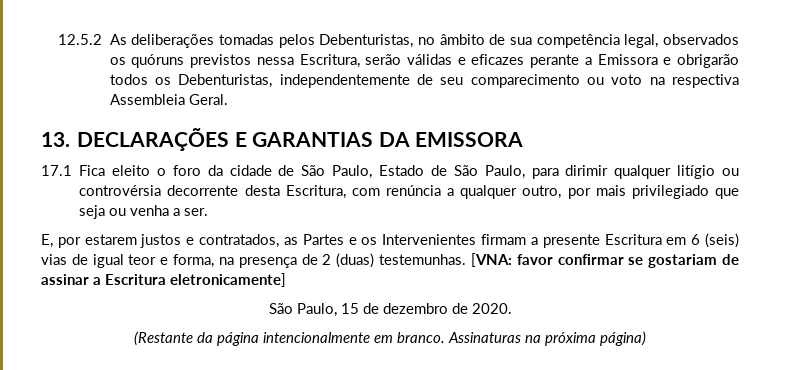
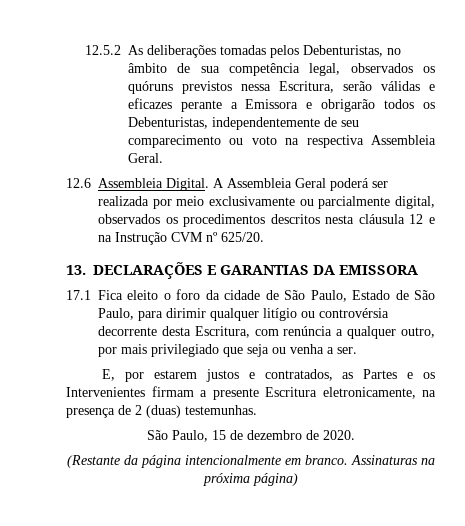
+ 12.6 Assembleia Digital. A Assembleia Geral poderá ser realizada por meio exclusivamente ou parcialmente digital, observados os procedimentos descritos nesta cláusula 12 e na Instrução CVM nº 625/20.
- E, por estarem justos e contratados, as Partes e os Intervenientes firmam a presente Escritura em 6 (seis) vias de igual teor e forma, na presença de 2 (duas) testemunhas. [VNA: favor confirmar se gostariam de assinar a Escritura eletronicamente]
+ E, por estarem justos e contratados, as Partes e os Intervenientes firmam a presente Escritura eletronicamente, na presença de 2 (duas) testemunhas.

